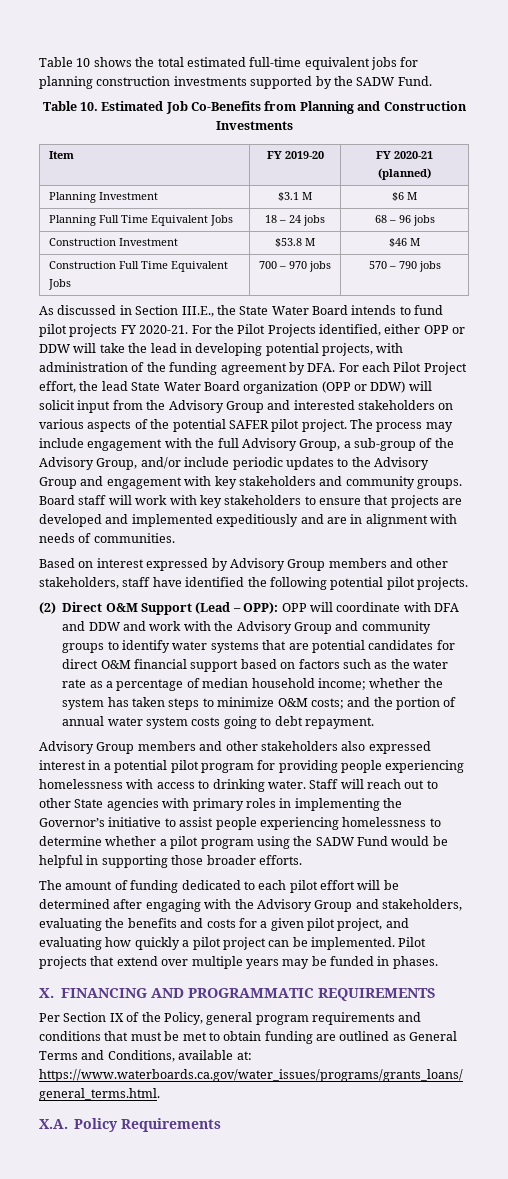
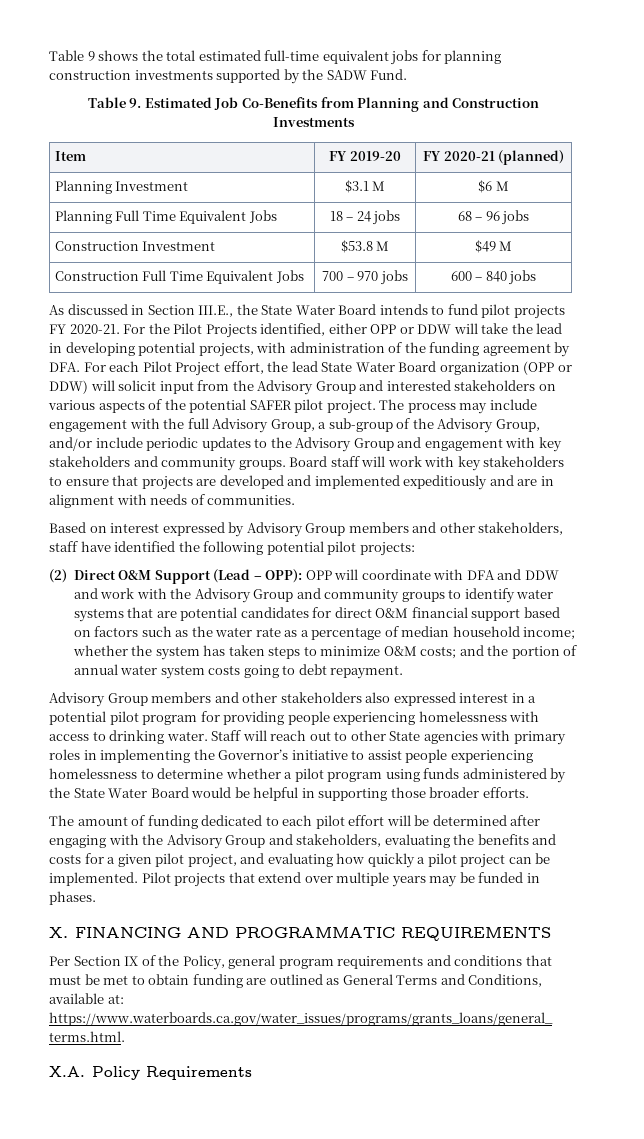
- Table 10 shows the total estimated full-time equivalent jobs for planning construction investments supported by the SADW Fund.
+ Table 9 shows the total estimated full-time equivalent jobs for planning construction investments supported by the SADW Fund.
- Table 10. Estimated Job Co-Benefits from Planning and Construction Investments
+ Table 9. Estimated Job Co-Benefits from Planning and Construction Investments
- Construction Investment | $53.8 M | $46 M
+ Construction Investment | $53.8 M | $49 M
- Construction Full Time Equivalent Jobs | 700 – 970 jobs | 570 – 790 jobs
+ Construction Full Time Equivalent Jobs | 700 – 970 jobs | 600 – 840 jobs
- Based on interest expressed by Advisory Group members and other stakeholders, staff have identified the following potential pilot projects.
+ Based on interest expressed by Advisory Group members and other stakeholders, staff have identified the following potential pilot projects:
- Staff will reach out to other State agencies with primary roles in implementing the Governor’s initiative to assist people experiencing homelessness to determine whether a pilot program using the SADW Fund would be helpful in supporting those broader efforts.
+ Staff will reach out to other State agencies with primary roles in implementing the Governor’s initiative to assist people experiencing homelessness to determine whether a pilot program using funds administered by the State Water Board would be helpful in supporting those broader efforts.

